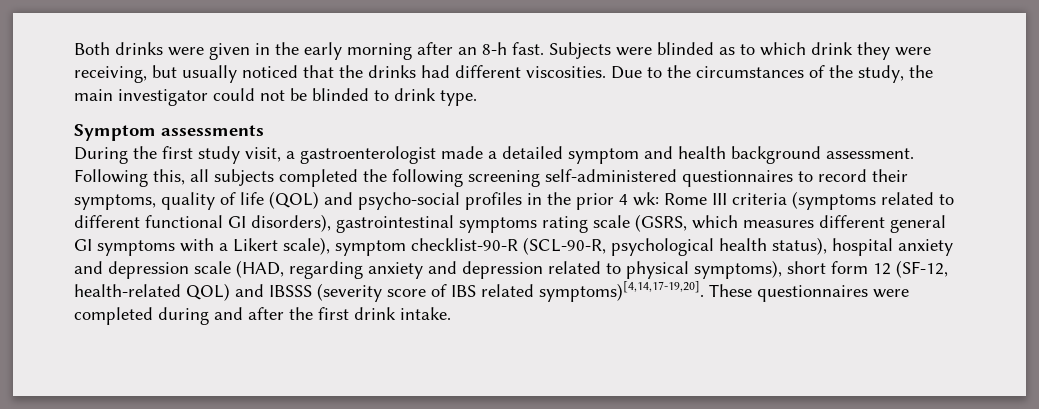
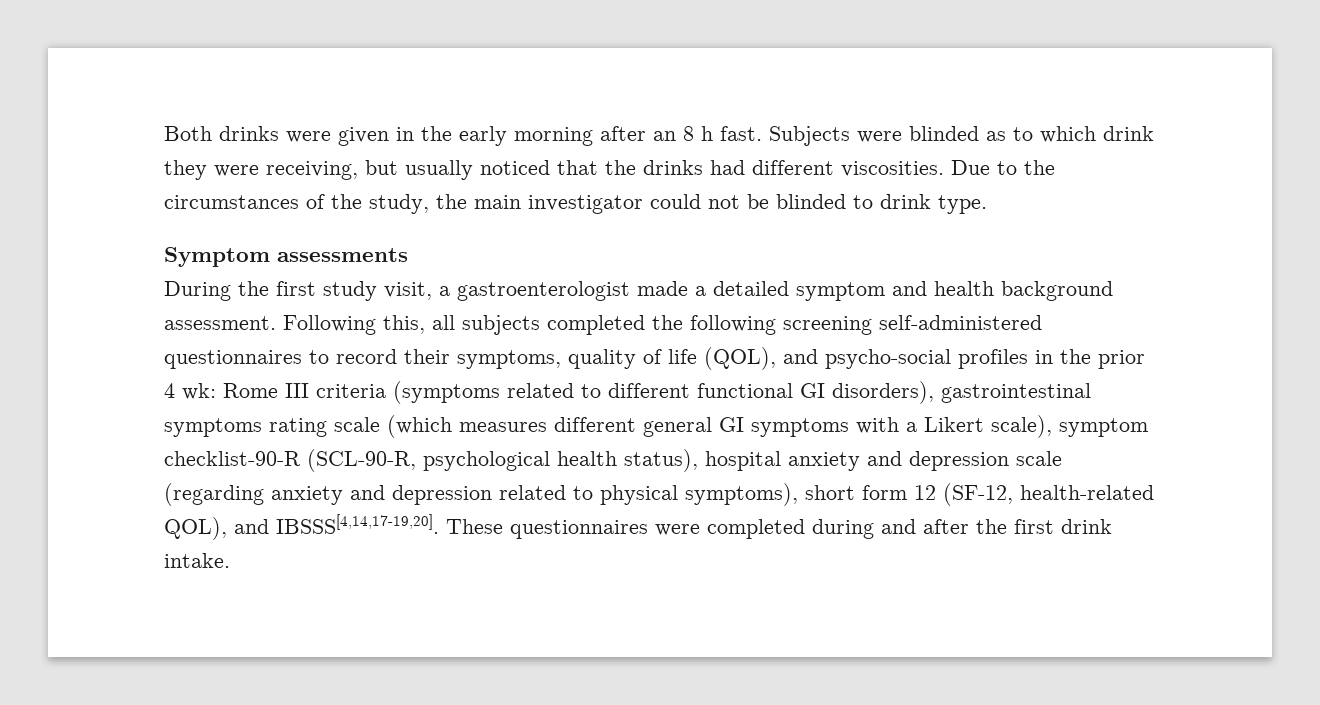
- Both drinks were given in the early morning after an 8-h fast.
+ Both drinks were given in the early morning after an 8 h fast.
- Following this, all subjects completed the following screening self-administered questionnaires to record their symptoms, quality of life (QOL) and psycho-social profiles in the prior 4 wk:
+ Following this, all subjects completed the following screening self-administered questionnaires to record their symptoms, quality of life (QOL), and psycho-social profiles in the prior 4 wk:
- Rome III criteria (symptoms related to different functional GI disorders), gastrointestinal symptoms rating scale (GSRS, which measures different general GI symptoms with a Likert scale), symptom checklist-90-R (SCL-90-R, psychological health status), hospital anxiety and depression scale (HAD, regarding anxiety and depression related to physical symptoms), short form 12 (SF-12, health-related QOL) and IBSSS (severity score of IBS related symptoms)[4,14,17-19,20].
+ Rome III criteria (symptoms related to different functional GI disorders), gastrointestinal symptoms rating scale (which measures different general GI symptoms with a Likert scale), symptom checklist-90-R (SCL-90-R, psychological health status), hospital anxiety and depression scale (regarding anxiety and depression related to physical symptoms), short form 12 (SF-12, health-related QOL), and IBSSS[4,14,17-19,20].

